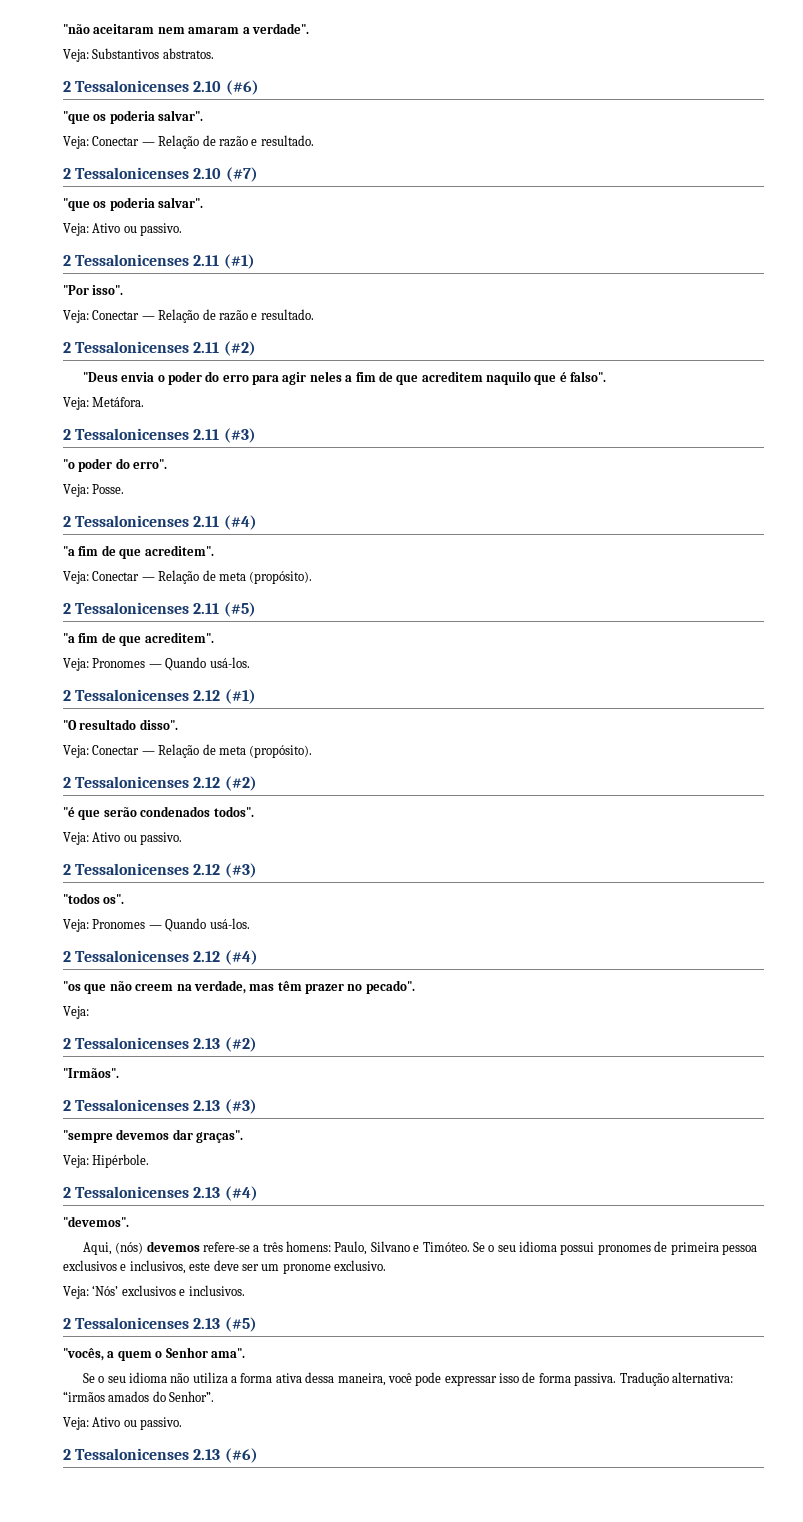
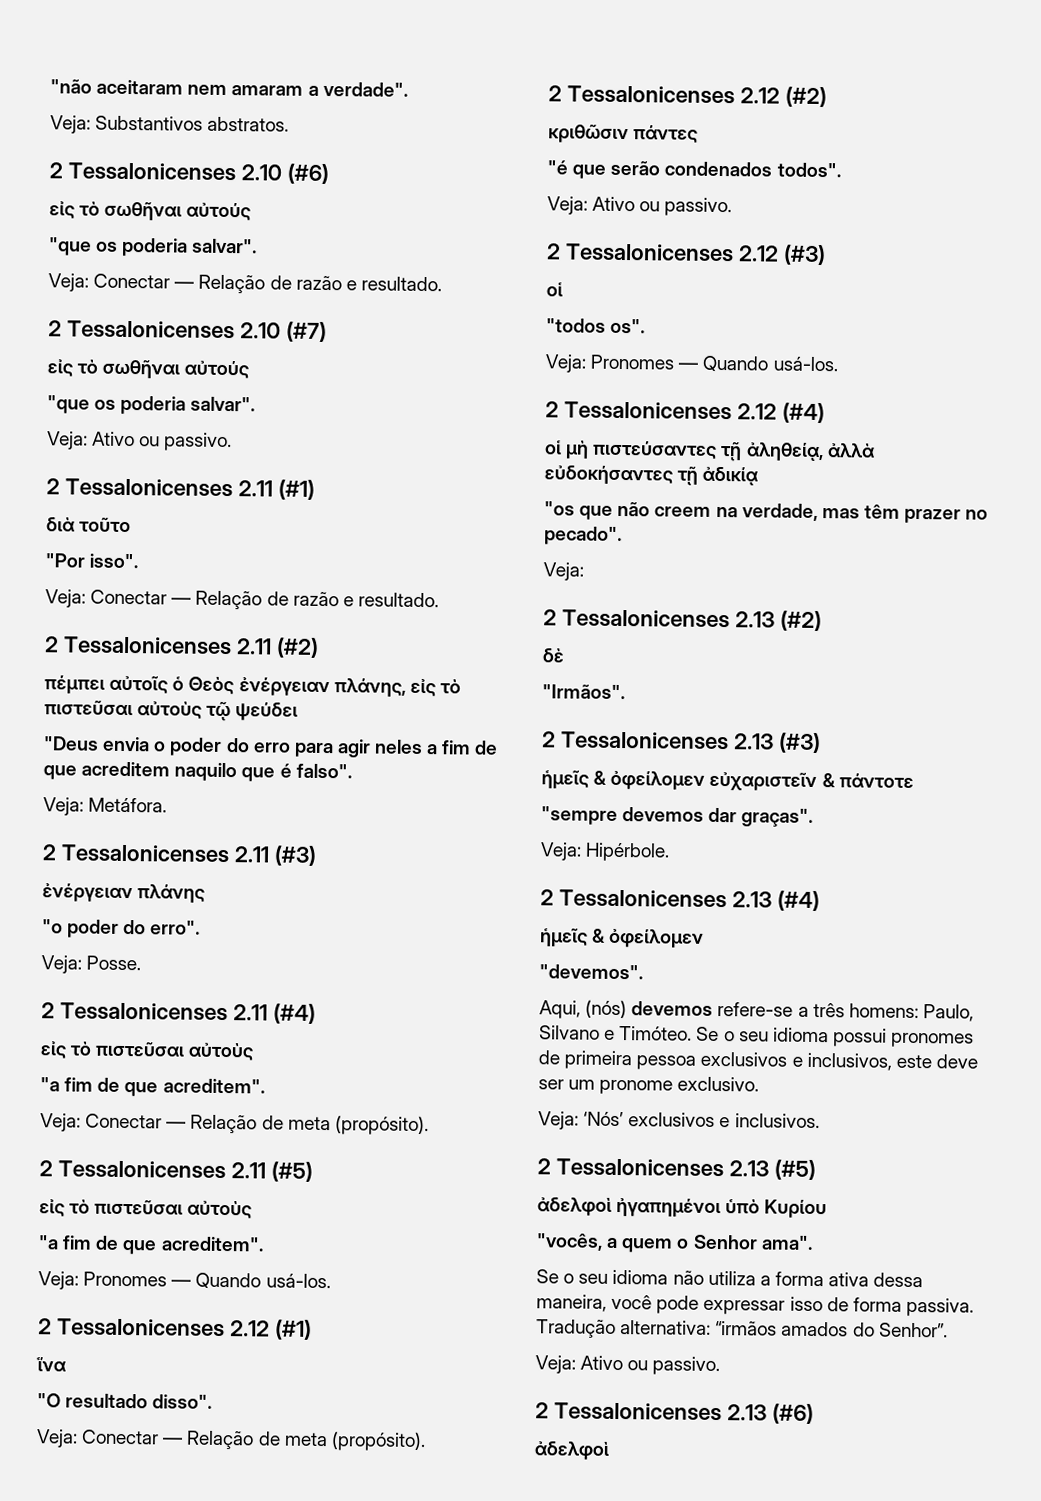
  2 Tessalonicenses 2.10 (#6)
+ εἰς τὸ σωθῆναι αὐτούς
  2 Tessalonicenses 2.10 (#7)
+ εἰς τὸ σωθῆναι αὐτούς
+ διὰ τοῦτο
+ πέμπει αὐτοῖς ὁ Θεὸς ἐνέργειαν πλάνης, εἰς τὸ πιστεῦσαι αὐτοὺς τῷ ψεύδει
+ ἐνέργειαν πλάνης
  2 Tessalonicenses 2.11 (#4)
+ εἰς τὸ πιστεῦσαι αὐτοὺς
  2 Tessalonicenses 2.11 (#5)
+ εἰς τὸ πιστεῦσαι αὐτοὺς
+ ἵνα
+ κριθῶσιν πάντες
  2 Tessalonicenses 2.12 (#3)
+ οἱ
+ οἱ μὴ πιστεύσαντες τῇ ἀληθείᾳ, ἀλλὰ εὐδοκήσαντες τῇ ἀδικίᾳ
+ δὲ
+ ἡμεῖς & ὀφείλομεν εὐχαριστεῖν & πάντοτε
  2 Tessalonicenses 2.13 (#4)
+ ἡμεῖς & ὀφείλομεν
+ ἀδελφοὶ ἠγαπημένοι ὑπὸ Κυρίου
  2 Tessalonicenses 2.13 (#6)
+ ἀδελφοὶ

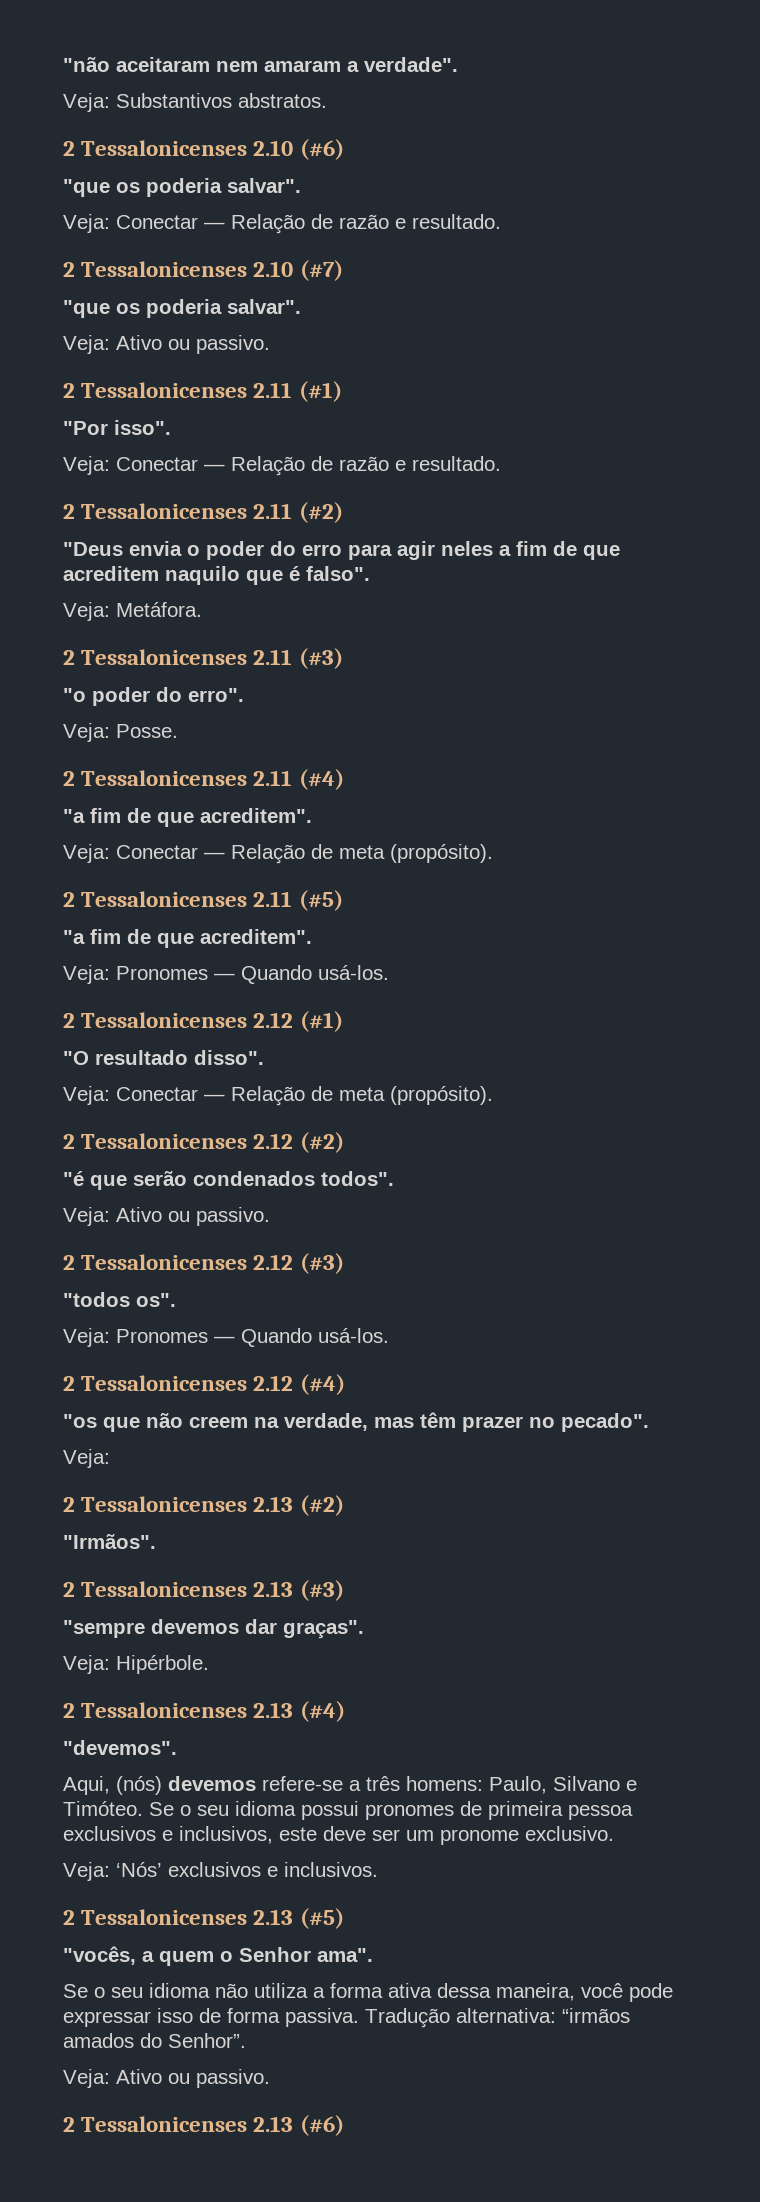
  2 Tessalonicenses 2.10 (#6)
- εἰς τὸ σωθῆναι αὐτούς
  2 Tessalonicenses 2.10 (#7)
- εἰς τὸ σωθῆναι αὐτούς
- διὰ τοῦτο
- πέμπει αὐτοῖς ὁ Θεὸς ἐνέργειαν πλάνης, εἰς τὸ πιστεῦσαι αὐτοὺς τῷ ψεύδει
- ἐνέργειαν πλάνης
  2 Tessalonicenses 2.11 (#4)
- εἰς τὸ πιστεῦσαι αὐτοὺς
  2 Tessalonicenses 2.11 (#5)
- εἰς τὸ πιστεῦσαι αὐτοὺς
- ἵνα
- κριθῶσιν πάντες
  2 Tessalonicenses 2.12 (#3)
- οἱ
- οἱ μὴ πιστεύσαντες τῇ ἀληθείᾳ, ἀλλὰ εὐδοκήσαντες τῇ ἀδικίᾳ
- δὲ
- ἡμεῖς & ὀφείλομεν εὐχαριστεῖν & πάντοτε
  2 Tessalonicenses 2.13 (#4)
- ἡμεῖς & ὀφείλομεν
- ἀδελφοὶ ἠγαπημένοι ὑπὸ Κυρίου
  2 Tessalonicenses 2.13 (#6)
- ἀδελφοὶ

